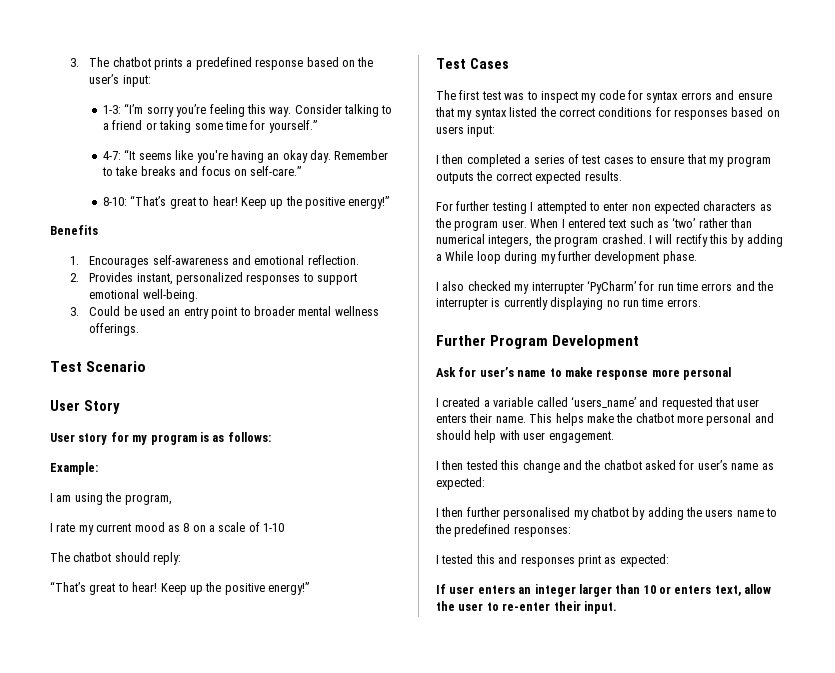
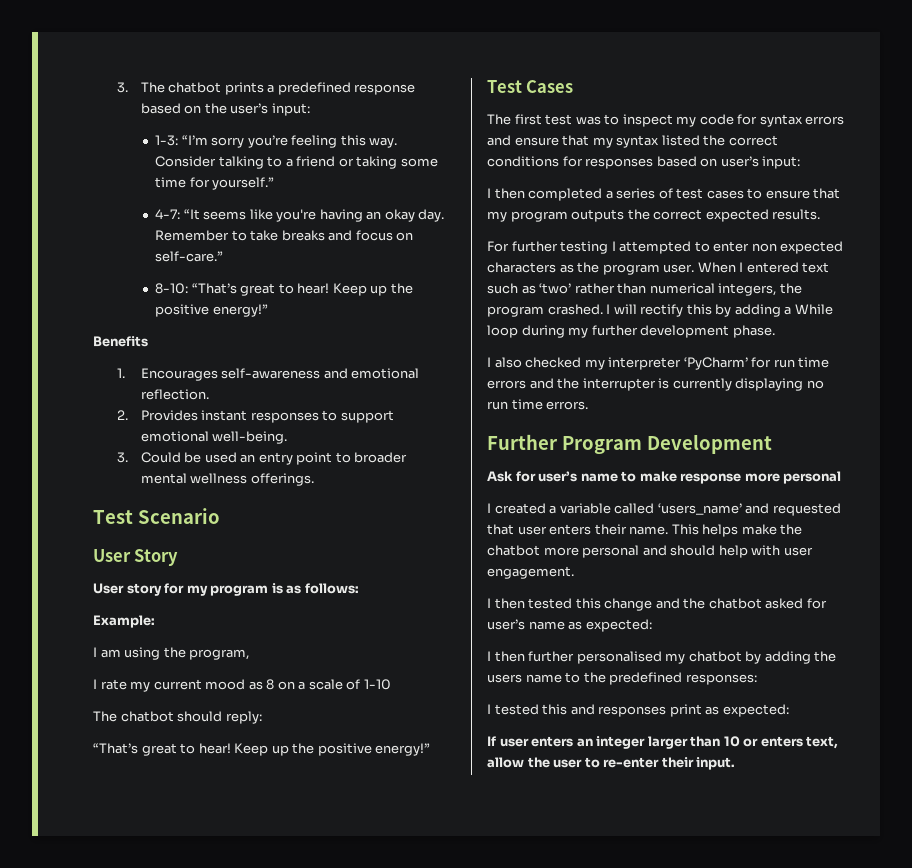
- 2. Provides instant, personalized responses to support emotional well-being.
+ 2. Provides instant responses to support emotional well-being.
- The first test was to inspect my code for syntax errors and ensure that my syntax listed the correct conditions for responses based on users input:
+ The first test was to inspect my code for syntax errors and ensure that my syntax listed the correct conditions for responses based on user’s input:
- I also checked my interrupter ‘PyCharm’ for run time errors and the interrupter is currently displaying no run time errors.
+ I also checked my interpreter ‘PyCharm’ for run time errors and the interrupter is currently displaying no run time errors.

